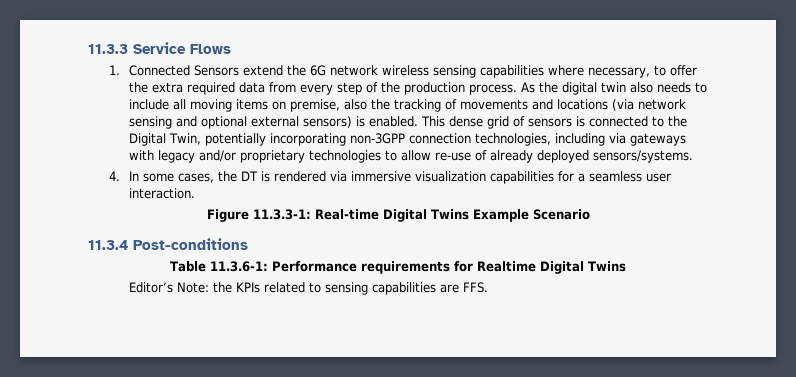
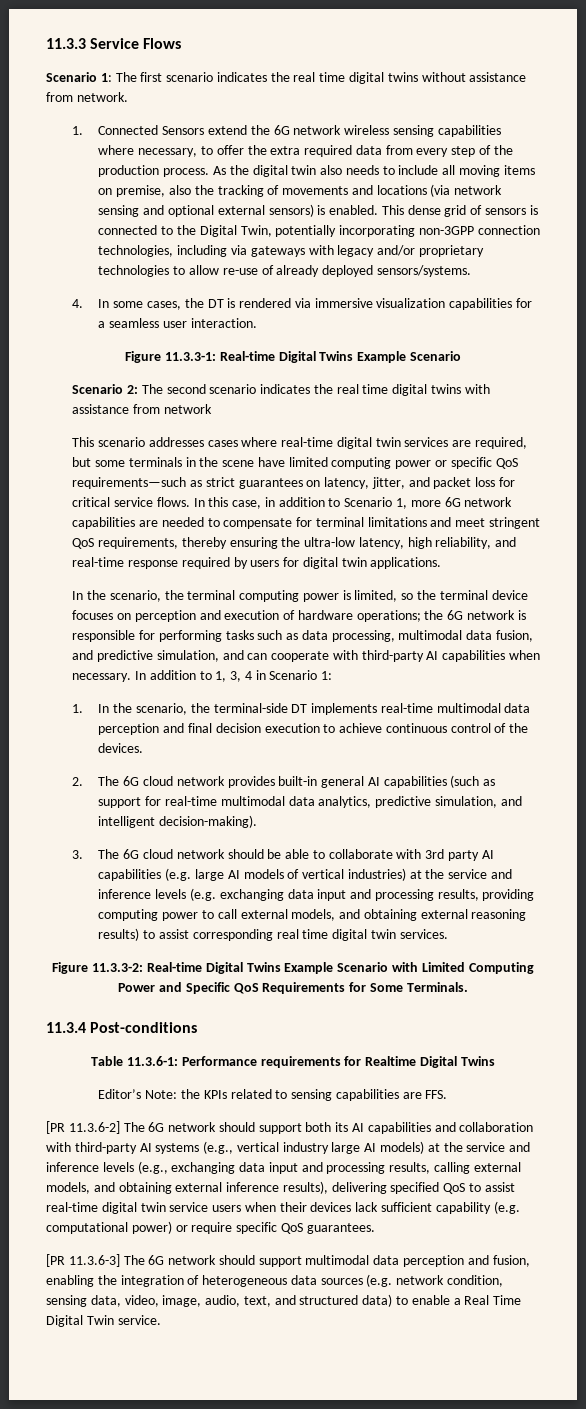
+ Scenario 1: The first scenario indicates the real time digital twins without assistance from network.
+ Scenario 2: The second scenario indicates the real time digital twins with assistance from network
+ This scenario addresses cases where real-time digital twin services are required, but some terminals in the scene have limited computing power or specific QoS requirements—such as strict guarantees on latency, jitter, and packet loss for critical service flows. In this case, in addition to Scenario 1, more 6G network capabilities are needed to compensate for terminal limitations and meet stringent QoS requirements, thereby ensuring the ultra-low latency, high reliability, and real-time response required by users for digital twin applications.
+ In the scenario, the terminal computing power is limited, so the terminal device focuses on perception and execution of hardware operations; the 6G network is responsible for performing tasks such as data processing, multimodal data fusion, and predictive simulation, and can cooperate with third-party AI capabilities when necessary. In addition to 1, 3, 4 in Scenario 1:
+ 1. In the scenario, the terminal-side DT implements real-time multimodal data perception and final decision execution to achieve continuous control of the devices.
+ 2. The 6G cloud network provides built-in general AI capabilities (such as support for real-time multimodal data analytics, predictive simulation, and intelligent decision-making).
+ 3. The 6G cloud network should be able to collaborate with 3rd party AI capabilities (e.g. large AI models of vertical industries) at the service and inference levels (e.g. exchanging data input and processing results, providing computing power to call external models, and obtaining external reasoning results) to assist corresponding real time digital twin services.
+ Figure 11.3.3-2: Real-time Digital Twins Example Scenario with Limited Computing Power and Specific QoS Requirements for Some Terminals.
+ [PR 11.3.6-2] The 6G network should support both its AI capabilities and collaboration with third-party AI systems (e.g., vertical industry large AI models) at the service and inference levels (e.g., exchanging data input and processing results, calling external models, and obtaining external inference results), delivering specified QoS to assist real-time digital twin service users when their devices lack sufficient capability (e.g. computational power) or require specific QoS guarantees.
+ [PR 11.3.6-3] The 6G network should support multimodal data perception and fusion, enabling the integration of heterogeneous data sources (e.g. network condition, sensing data, video, image, audio, text, and structured data) to enable a Real Time Digital Twin service.

